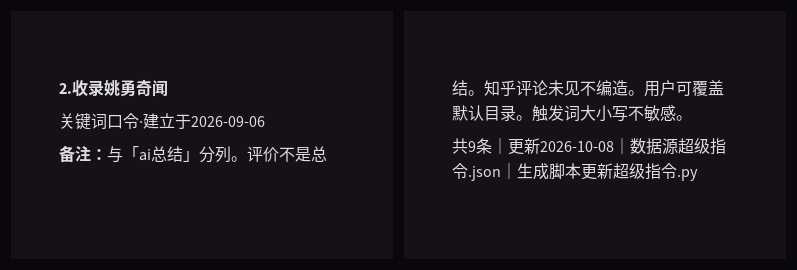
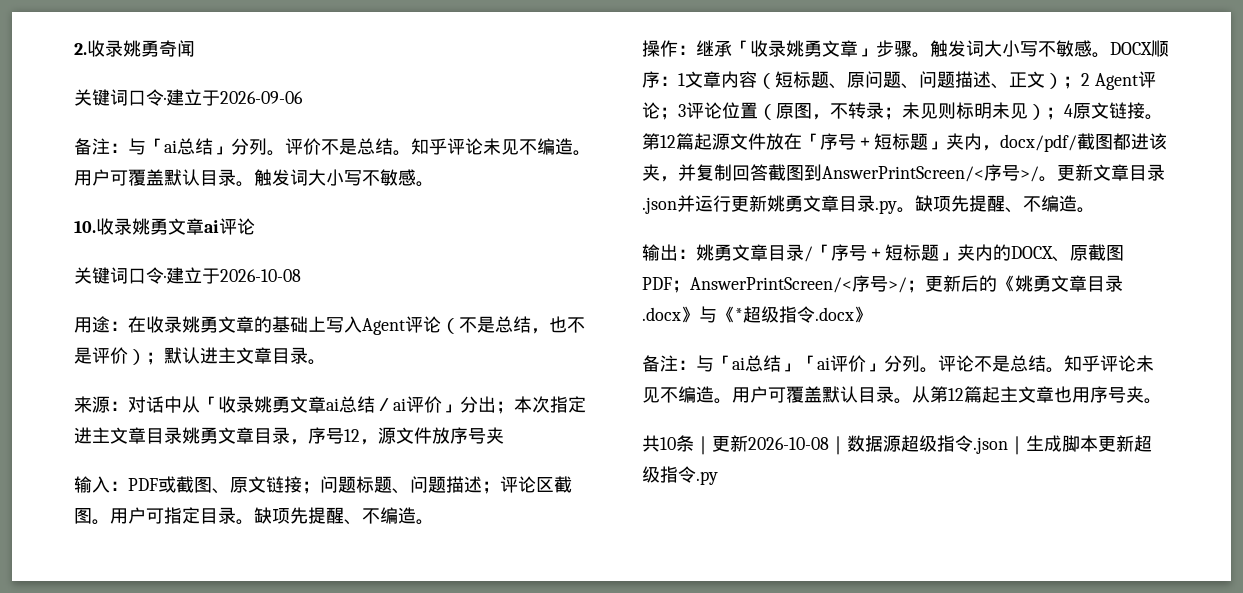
+ 10.收录姚勇文章ai评论
+ 关键词口令·建立于2026-10-08
+ 用途：在收录姚勇文章的基础上写入Agent评论（不是总结，也不是评价）；默认进主文章目录。
+ 来源：对话中从「收录姚勇文章ai总结／ai评价」分出；本次指定进主文章目录姚勇文章目录，序号12，源文件放序号夹
+ 输入：PDF或截图、原文链接；问题标题、问题描述；评论区截图。用户可指定目录。缺项先提醒、不编造。
+ 操作：继承「收录姚勇文章」步骤。触发词大小写不敏感。DOCX顺序：1文章内容（短标题、原问题、问题描述、正文）；2 Agent评论；3评论位置（原图，不转录；未见则标明未见）；4原文链接。第12篇起源文件放在「序号＋短标题」夹内，docx/pdf/截图都进该夹，并复制回答截图到AnswerPrintScreen/<序号>/。更新文章目录.json并运行更新姚勇文章目录.py。缺项先提醒、不编造。
+ 输出：姚勇文章目录/「序号＋短标题」夹内的DOCX、原截图PDF；AnswerPrintScreen/<序号>/；更新后的《姚勇文章目录.docx》与《*超级指令.docx》
+ 备注：与「ai总结」「ai评价」分列。评论不是总结。知乎评论未见不编造。用户可覆盖默认目录。从第12篇起主文章也用序号夹。
- 共9条｜更新2026-10-08｜数据源超级指令.json｜生成脚本更新超级指令.py
+ 共10条｜更新2026-10-08｜数据源超级指令.json｜生成脚本更新超级指令.py

